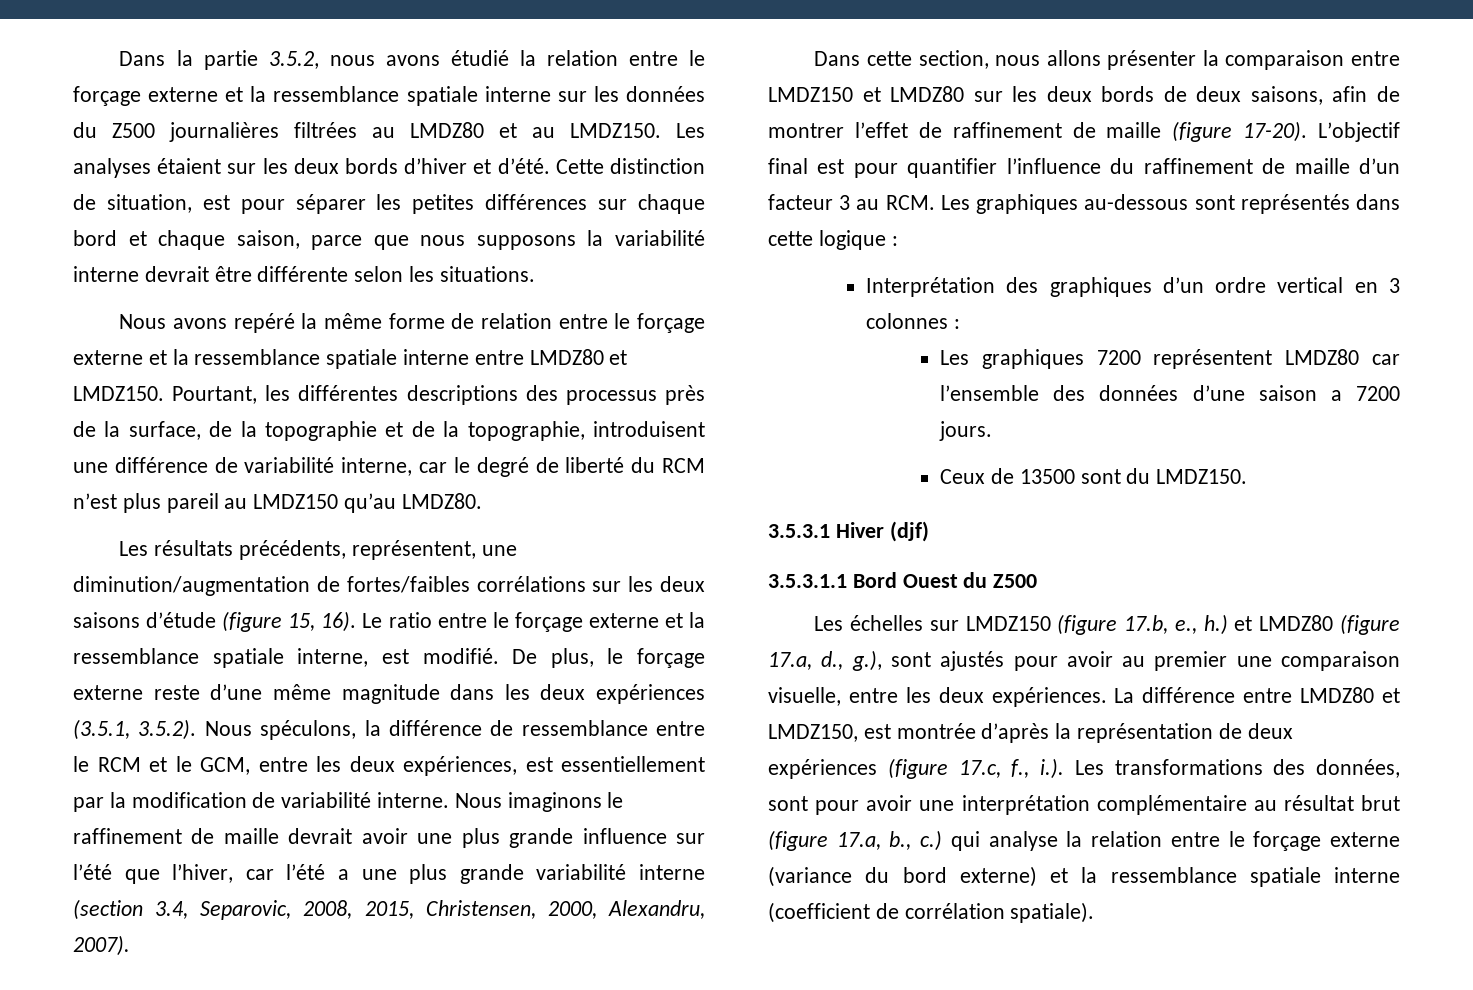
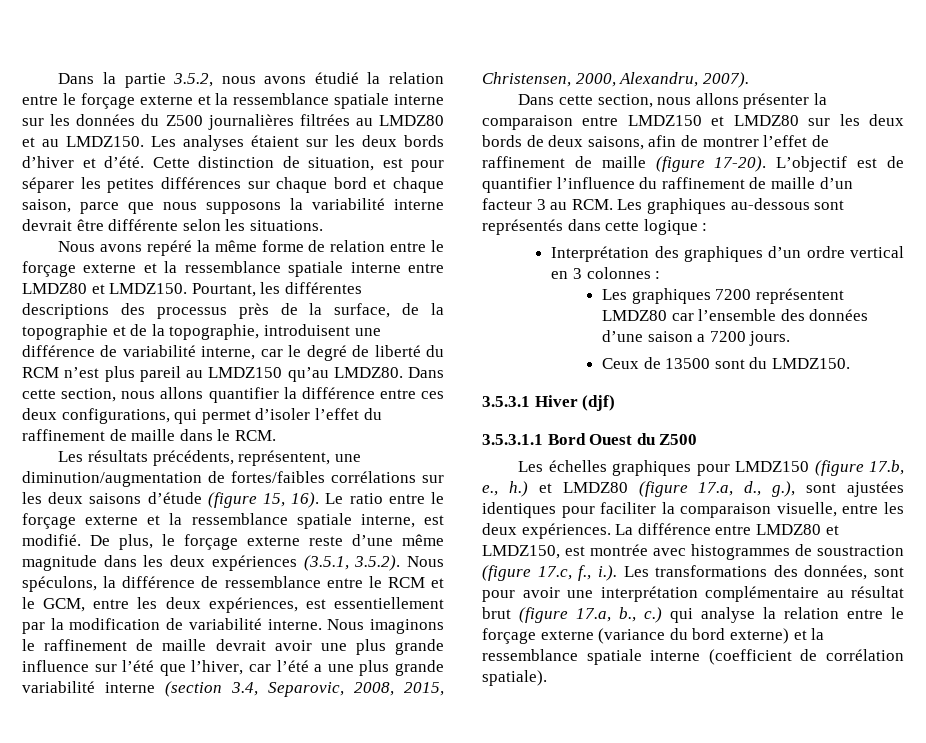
+ Dans cette section, nous allons quantifier la différence entre ces deux configurations, qui permet d’isoler l’effet du raffinement de maille dans le RCM.
- L’objectif final est pour quantifier l’influence du raffinement de maille d’un facteur 3 au RCM. Les graphiques au-dessous sont représentés dans cette logique :
+ L’objectif est de quantifier l’influence du raffinement de maille d’un facteur 3 au RCM. Les graphiques au-dessous sont représentés dans cette logique :
- Les échelles sur LMDZ150 (figure 17.b, e., h.) et LMDZ80 (figure 17.a, d., g.), sont ajustés pour avoir au premier une comparaison visuelle, entre les deux expériences.
+ Les échelles graphiques pour LMDZ150 (figure 17.b, e., h.) et LMDZ80 (figure 17.a, d., g.), sont ajustées identiques pour faciliter la comparaison visuelle, entre les deux expériences.
- La différence entre LMDZ80 et LMDZ150, est montrée d’après la représentation de deux expériences (figure 17.c, f., i.). Les transformations des données, sont pour avoir une interprétation complémentaire au résultat brut (figure 17.a, b., c.) qui analyse la relation entre le forçage externe (variance du bord externe) et la ressemblance spatiale interne (coefficient de corrélation spatiale).
+ La différence entre LMDZ80 et LMDZ150, est montrée avec histogrammes de soustraction (figure 17.c, f., i.). Les transformations des données, sont pour avoir une interprétation complémentaire au résultat brut (figure 17.a, b., c.) qui analyse la relation entre le forçage externe (variance du bord externe) et la ressemblance spatiale interne (coefficient de corrélation spatiale).

